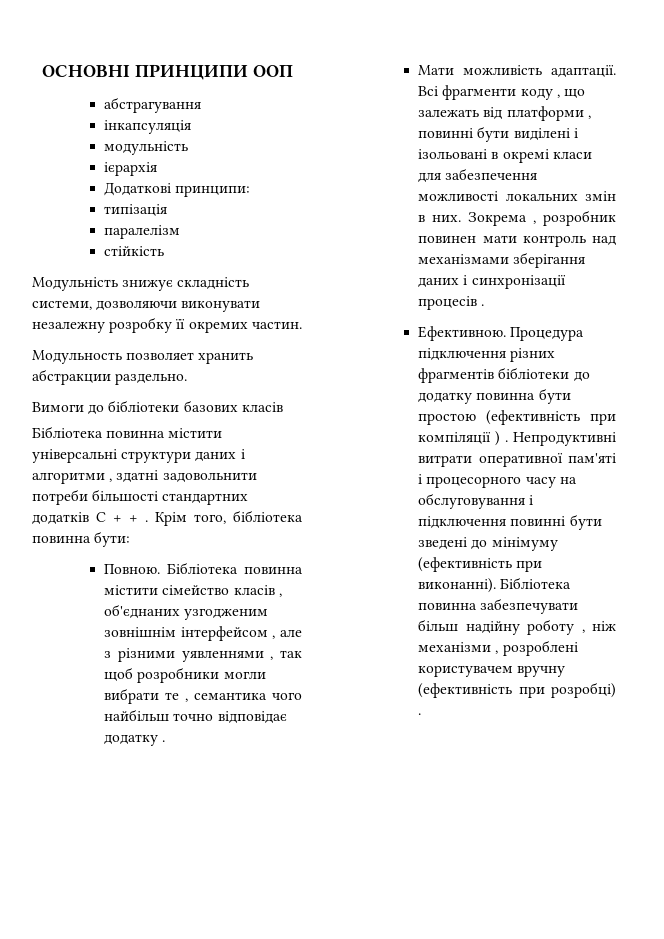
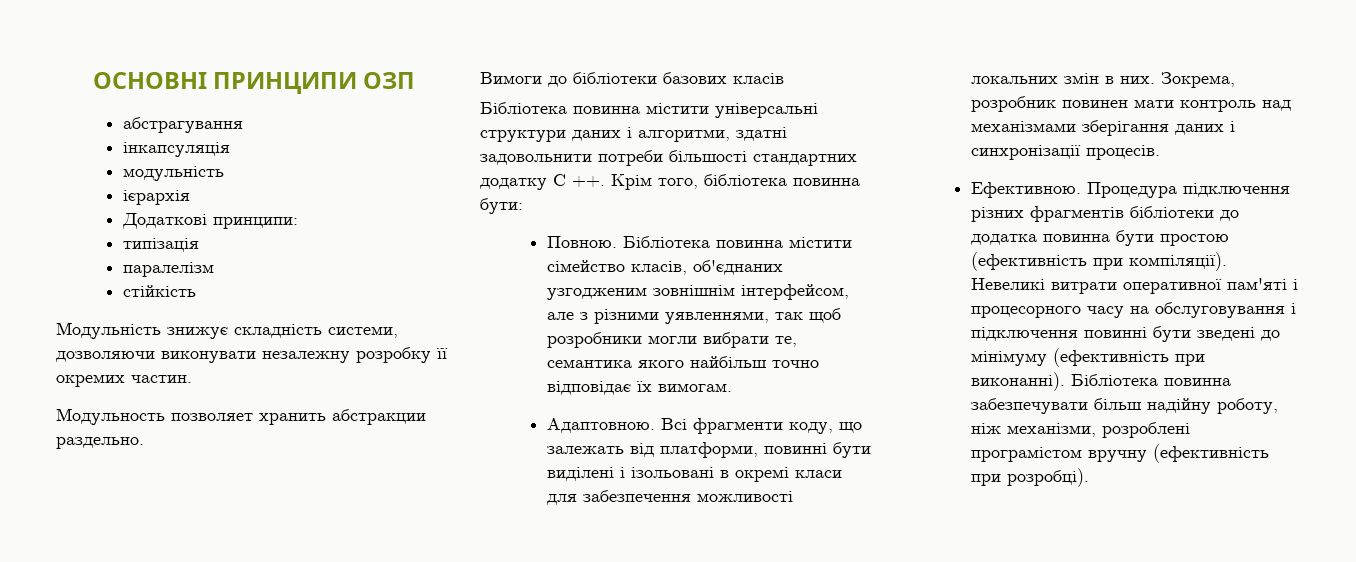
- ОСНОВНІ ПРИНЦИПИ ООП
+ ОСНОВНІ ПРИНЦИПИ ОЗП
- Бібліотека повинна містити універсальні структури даних і алгоритми , здатні задовольнити потреби більшості стандартних додатків C + + .
+ Бібліотека повинна містити універсальні структури даних і алгоритми, здатні задовольнити потреби більшості стандартних додатку C ++.
- Бібліотека повинна містити сімейство класів , об'єднаних узгодженим зовнішнім інтерфейсом , але з різними уявленнями , так щоб розробники могли вибрати те , семантика чого найбільш точно відповідає додатку .
- Мати можливість адаптації. Всі фрагменти коду , що залежать від платформи , повинні бути виділені і ізольовані в окремі класи для забезпечення можливості локальних змін в них.
+ Бібліотека повинна містити сімейство класів, об'єднаних узгодженим зовнішнім інтерфейсом, але з різними уявленнями, так щоб розробники могли вибрати те, семантика якого найбільш точно відповідає їх вимогам.
+ Адаптовною. Всі фрагменти коду, що залежать від платформи, повинні бути виділені і ізольовані в окремі класи для забезпечення можливості локальних змін в них.
- Зокрема , розробник повинен мати контроль над механізмами зберігання даних і синхронізації процесів .
+ Зокрема, розробник повинен мати контроль над механізмами зберігання даних і синхронізації процесів.
- Процедура підключення різних фрагментів бібліотеки до додатку повинна бути простою (ефективність при компіляції ) . Непродуктивні витрати оперативної пам'яті і процесорного часу на обслуговування і підключення повинні бути зведені до мінімуму (ефективність при виконанні).
+ Процедура підключення різних фрагментів бібліотеки до додатка повинна бути простою (ефективність при компіляції). Невеликі витрати оперативної пам'яті і процесорного часу на обслуговування і підключення повинні бути зведені до мінімуму (ефективність при виконанні).
- Бібліотека повинна забезпечувати більш надійну роботу , ніж механізми , розроблені користувачем вручну (ефективність при розробці) .
+ Бібліотека повинна забезпечувати більш надійну роботу, ніж механізми, розроблені програмістом вручну (ефективність при розробці).

